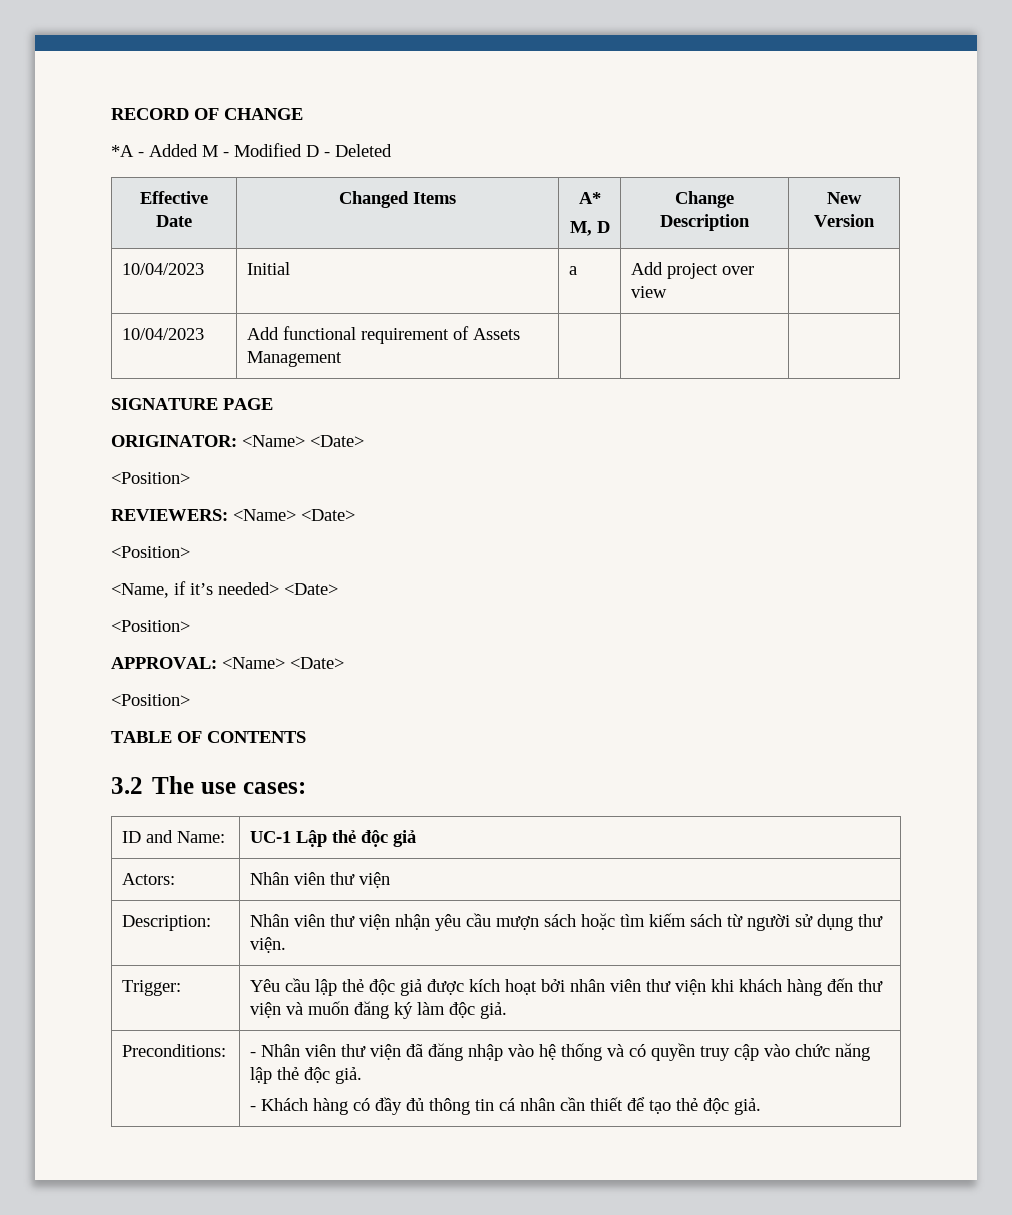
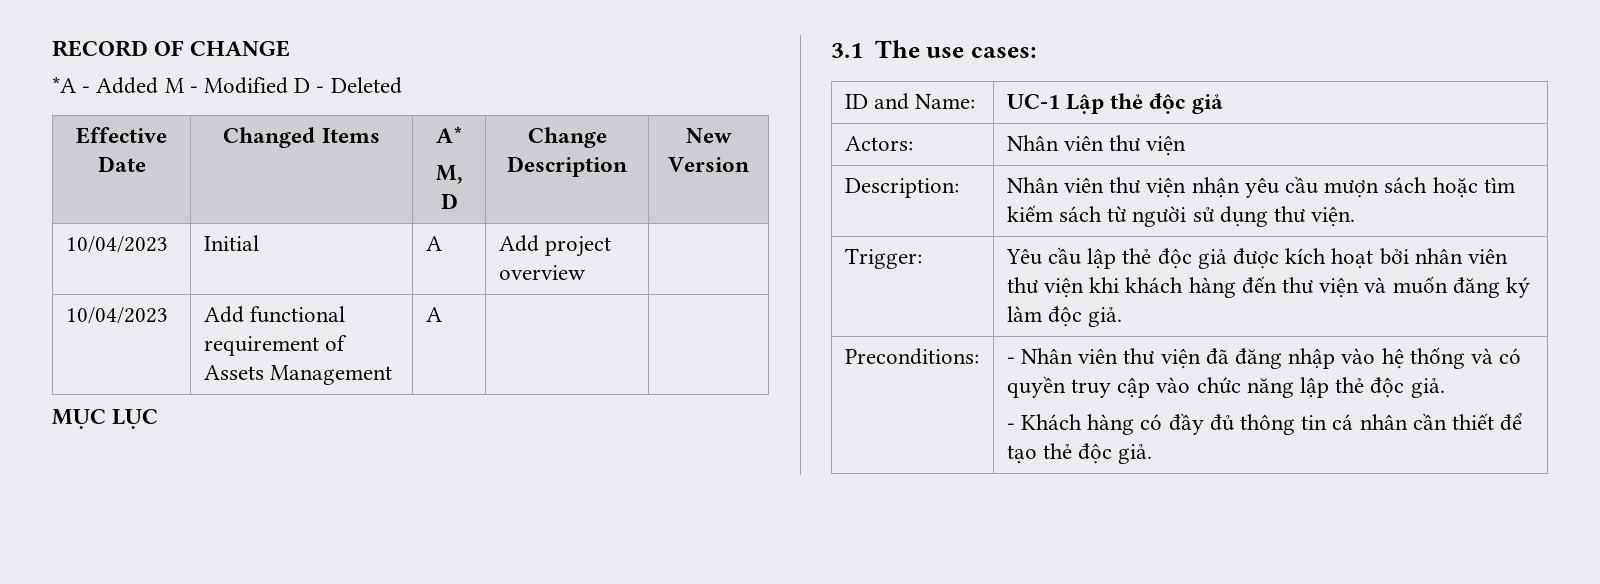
- 10/04/2023 | Initial | a | Add project over view |
+ 10/04/2023 | Initial | A | Add project overview |
- 10/04/2023 | Add functional requirement of Assets Management | | |
- SIGNATURE PAGE
- ORIGINATOR: <Name> <Date>
- <Position>
- REVIEWERS: <Name> <Date>
- <Position>
- <Name, if it’s needed> <Date>
- <Position>
- APPROVAL: <Name> <Date>
- <Position>
- TABLE OF CONTENTS
- 3.2 The use cases:
+ 10/04/2023 | Add functional requirement of Assets Management | A | |
+ MỤC LỤC
+ 3.1 The use cases:

